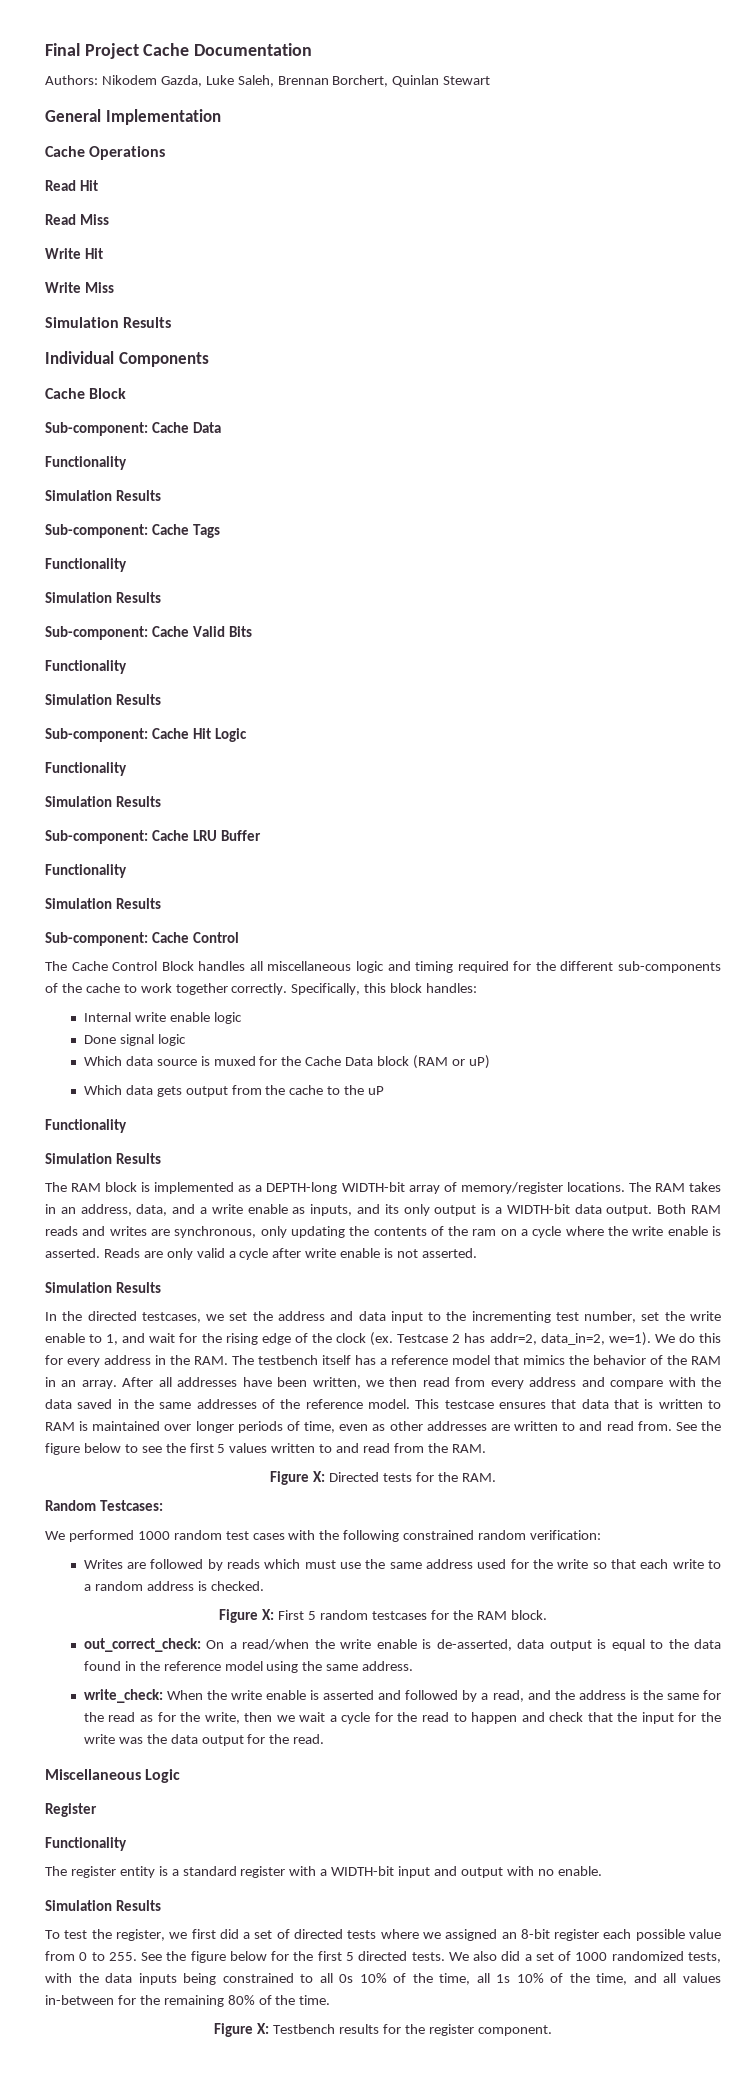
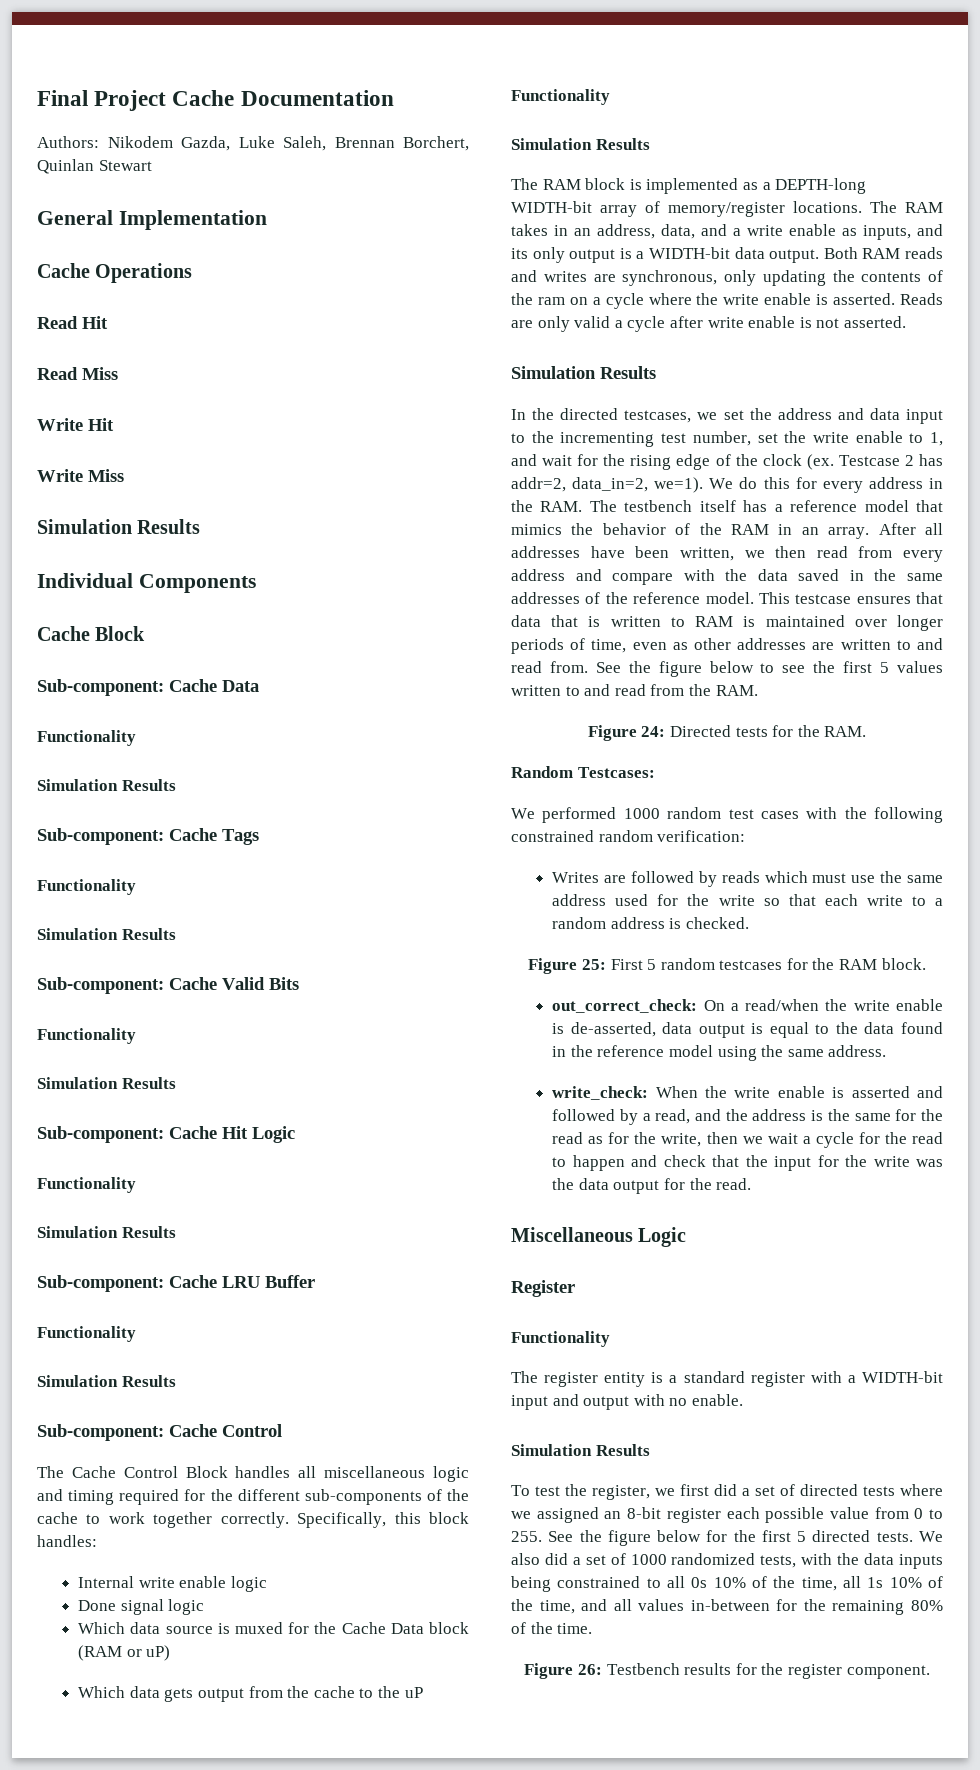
- Figure X: Directed tests for the RAM.
+ Figure 24: Directed tests for the RAM.
- Figure X: First 5 random testcases for the RAM block.
+ Figure 25: First 5 random testcases for the RAM block.
- Figure X: Testbench results for the register component.
+ Figure 26: Testbench results for the register component.

